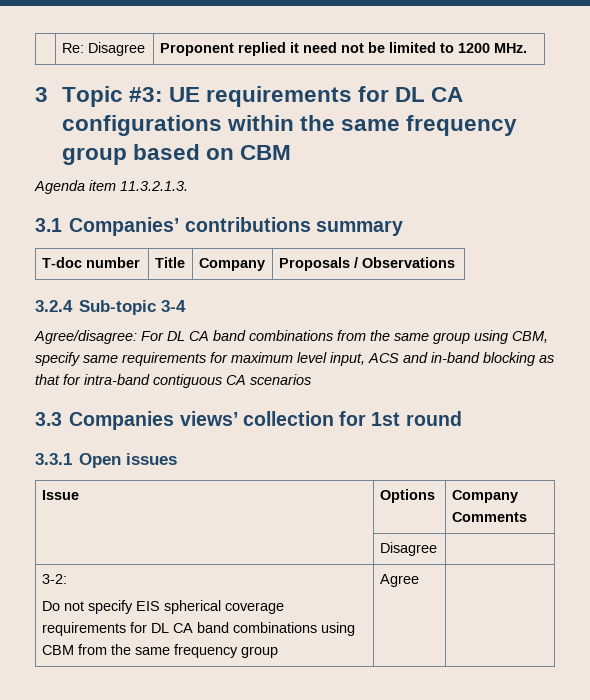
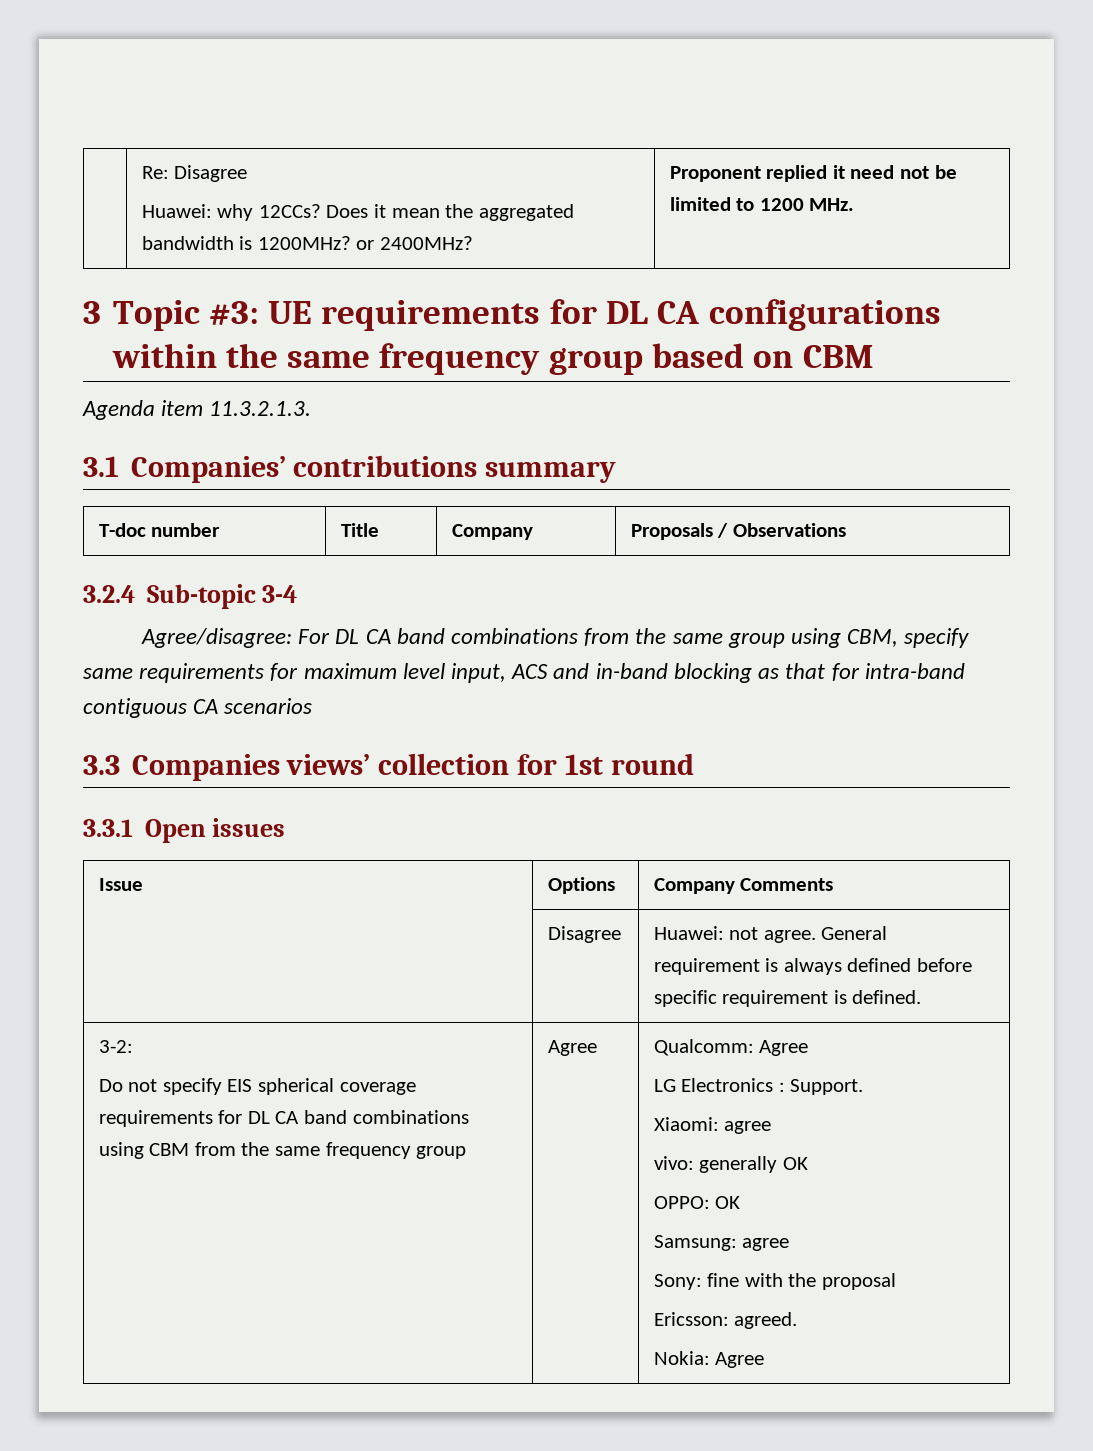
- | Re: Disagree | Proponent replied it need not be limited to 1200 MHz.
+ | Re: Disagree
+ Huawei: why 12CCs? Does it mean the aggregated bandwidth is 1200MHz? or 2400MHz? | Proponent replied it need not be limited to 1200 MHz.
- | Disagree |
+ | Disagree | Huawei: not agree. General requirement is always defined before specific requirement is defined.
+ Qualcomm: Agree
+ LG Electronics : Support.
+ Xiaomi: agree
+ vivo: generally OK
+ OPPO: OK
+ Samsung: agree
+ Sony: fine with the proposal
+ Ericsson: agreed.
+ Nokia: Agree

